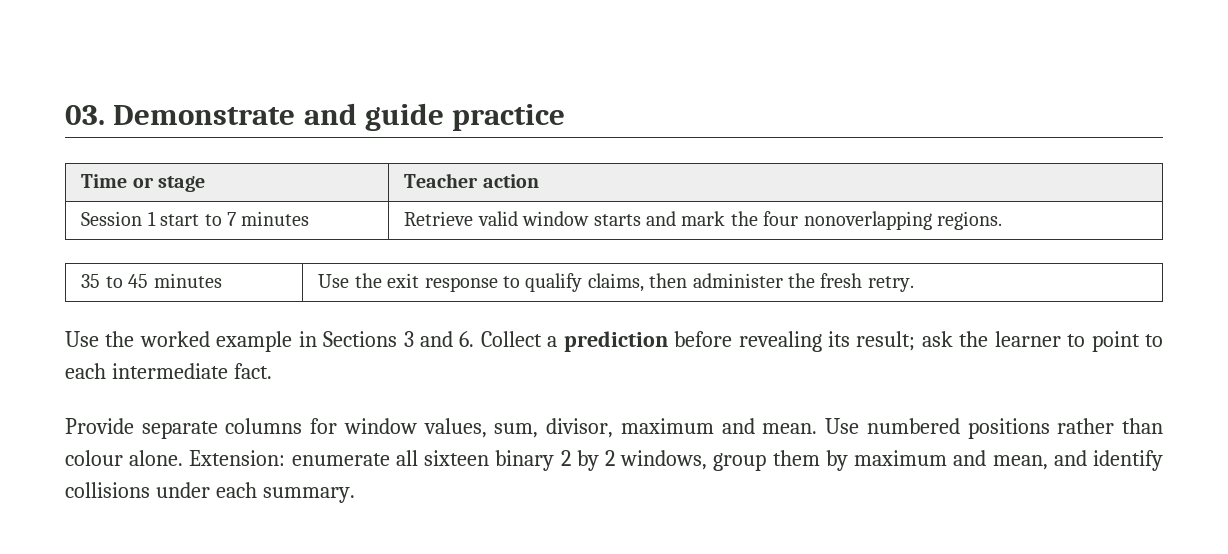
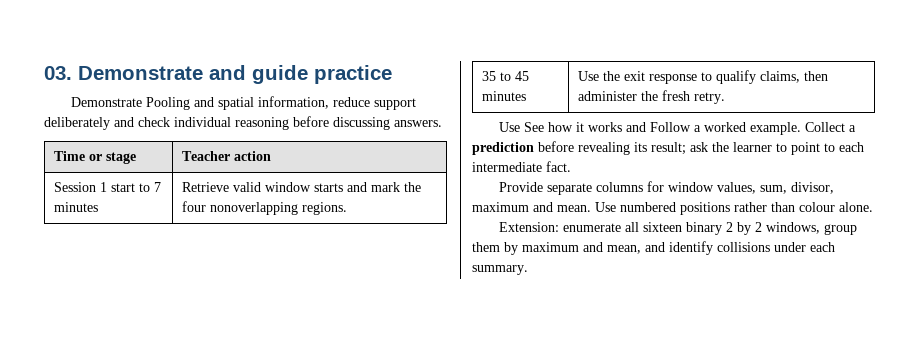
+ Demonstrate Pooling and spatial information, reduce support deliberately and check individual reasoning before discussing answers.
- Use the worked example in Sections 3 and 6. Collect a prediction before revealing its result; ask the learner to point to each intermediate fact.
+ Use See how it works and Follow a worked example. Collect a prediction before revealing its result; ask the learner to point to each intermediate fact.
- Use numbered positions rather than colour alone. Extension: enumerate all sixteen binary 2 by 2 windows, group them by maximum and mean, and identify collisions under each summary.
+ Use numbered positions rather than colour alone.
+ Extension: enumerate all sixteen binary 2 by 2 windows, group them by maximum and mean, and identify collisions under each summary.

